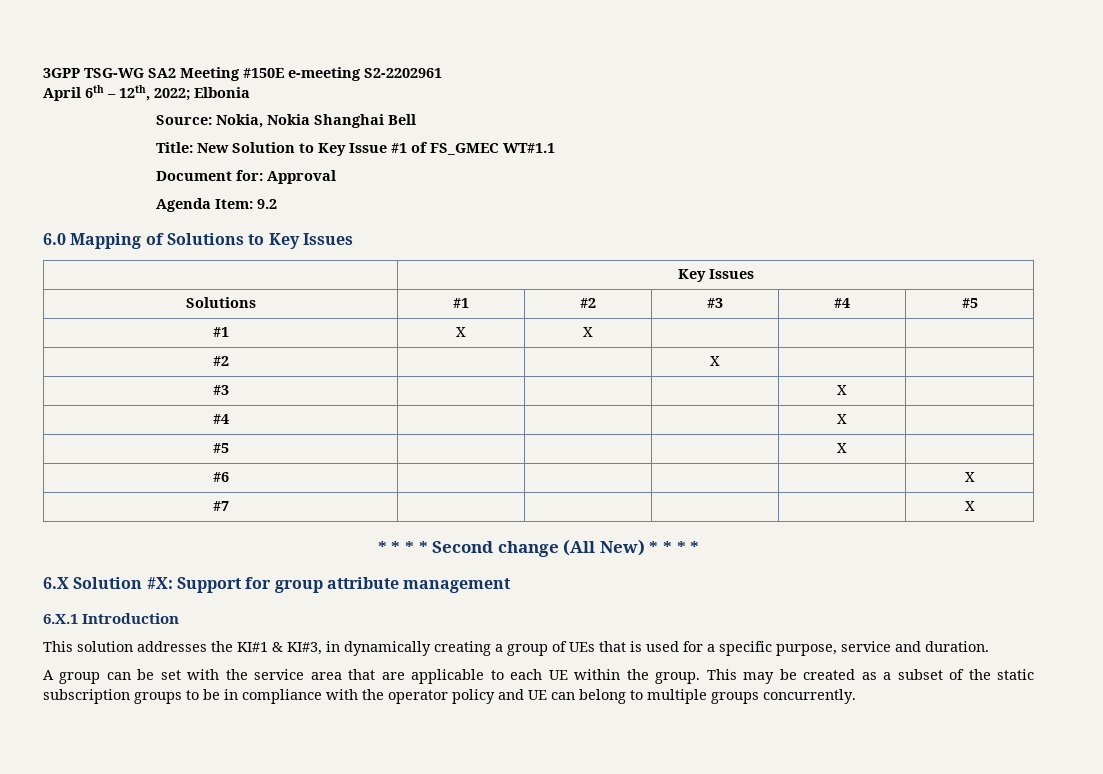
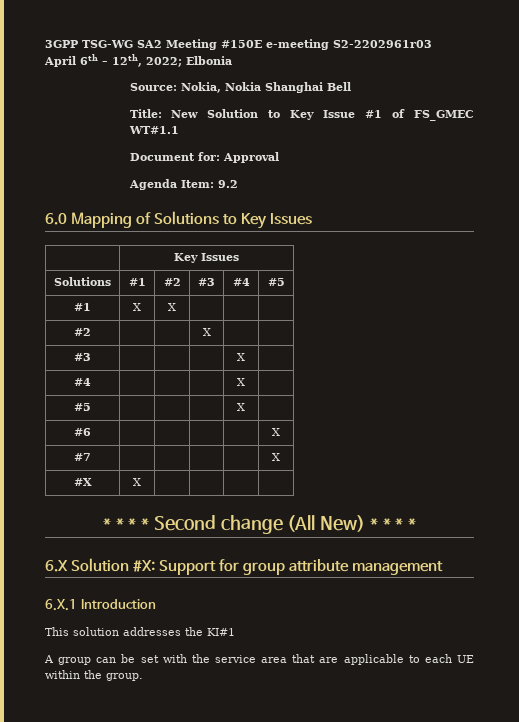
- 3GPP TSG-WG SA2 Meeting #150E e-meeting S2-2202961
+ 3GPP TSG-WG SA2 Meeting #150E e-meeting S2-2202961r03
+ #X | X | | | |
- This solution addresses the KI#1 & KI#3, in dynamically creating a group of UEs that is used for a specific purpose, service and duration.
+ This solution addresses the KI#1
- This may be created as a subset of the static subscription groups to be in compliance with the operator policy and UE can belong to multiple groups concurrently.

